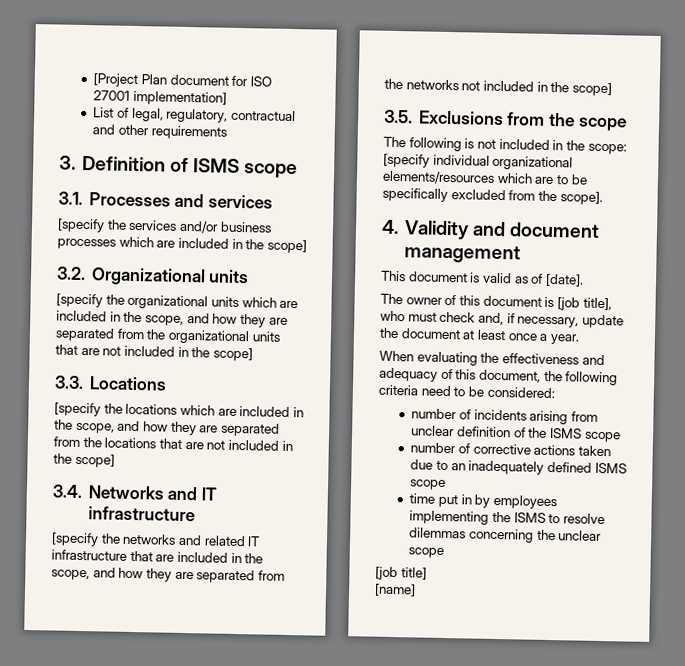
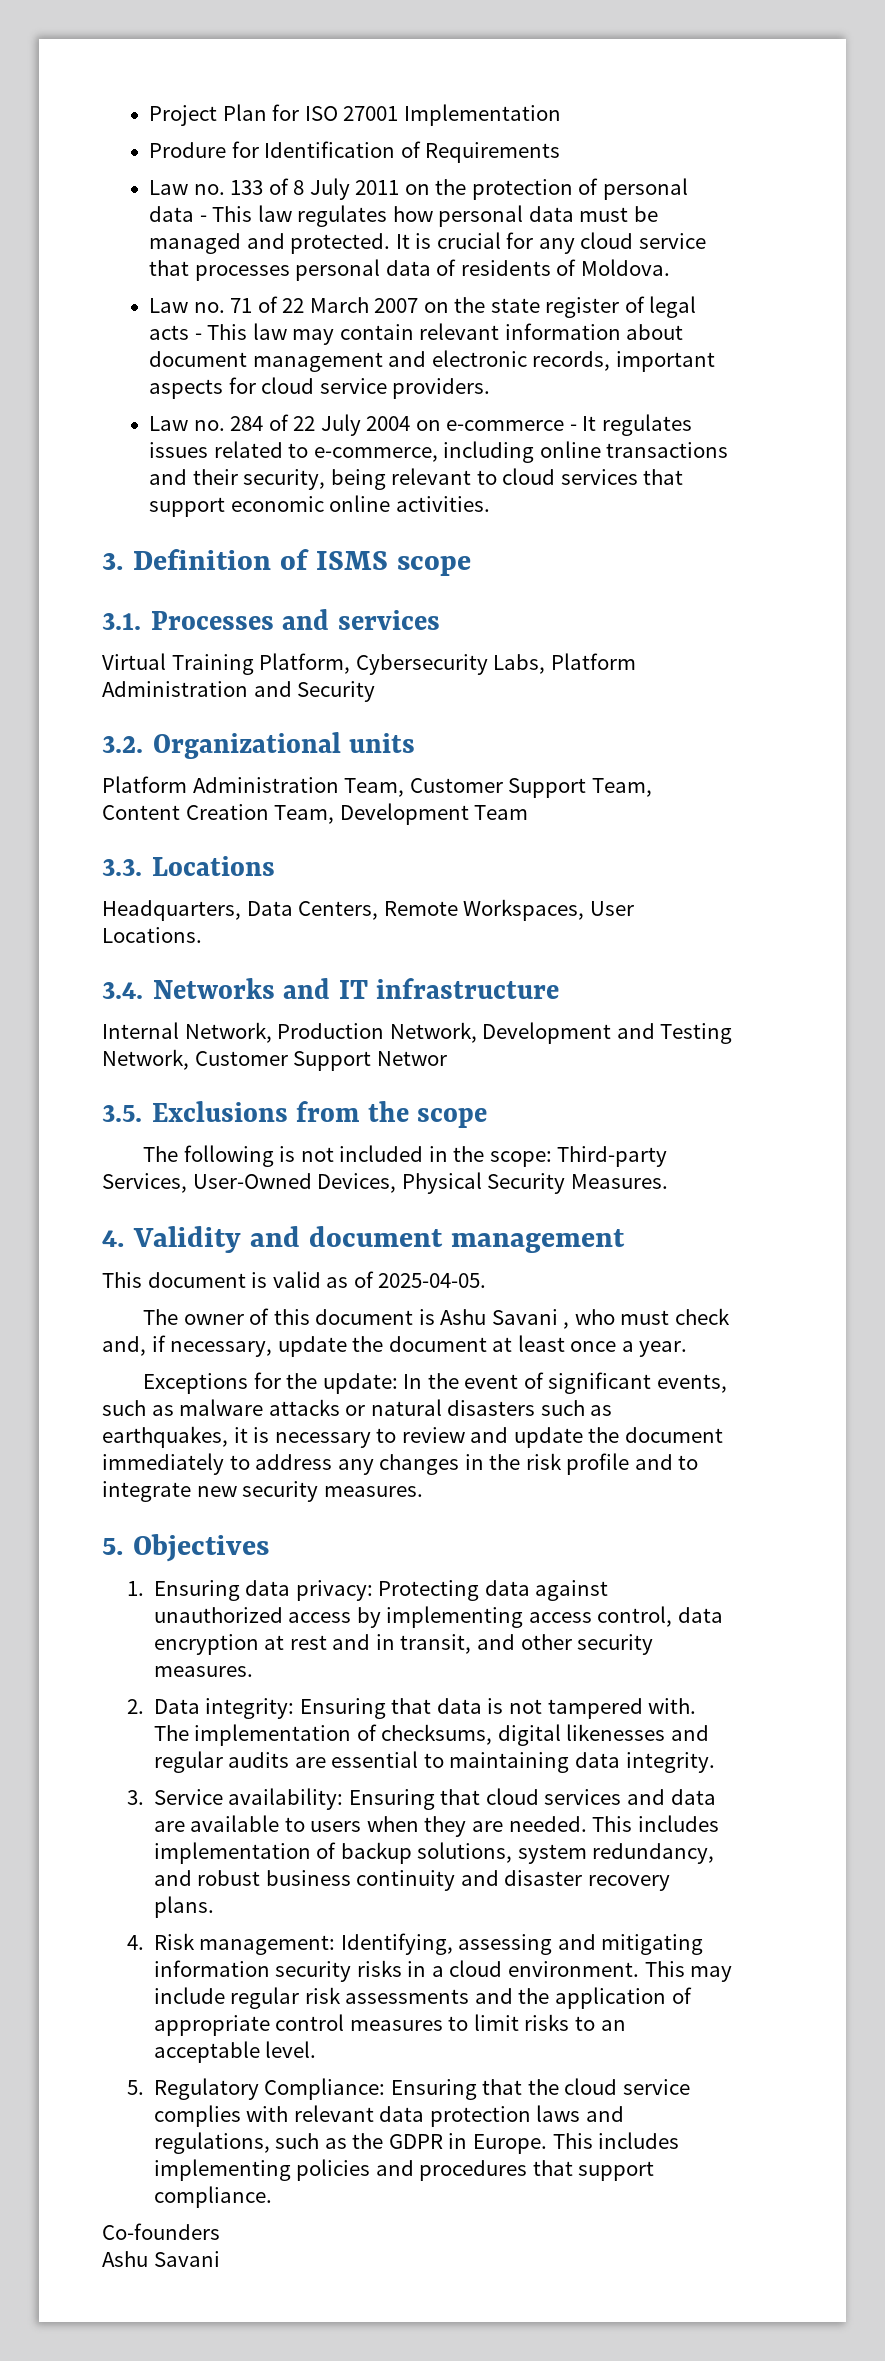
- [Project Plan document for ISO 27001 implementation]
- List of legal, regulatory, contractual and other requirements
+ Project Plan for ISO 27001 Implementation
+ Produre for Identification of Requirements
+ Law no. 133 of 8 July 2011 on the protection of personal data - This law regulates how personal data must be managed and protected. It is crucial for any cloud service that processes personal data of residents of Moldova.
+ Law no. 71 of 22 March 2007 on the state register of legal acts - This law may contain relevant information about document management and electronic records, important aspects for cloud service providers.
+ Law no. 284 of 22 July 2004 on e-commerce - It regulates issues related to e-commerce, including online transactions and their security, being relevant to cloud services that support economic online activities.
- [specify the services and/or business processes which are included in the scope]
+ Virtual Training Platform, Cybersecurity Labs, Platform Administration and Security
  3.2. Organizational units
- [specify the organizational units which are included in the scope, and how they are separated from the organizational units that are not included in the scope]
+ Platform Administration Team, Customer Support Team, Content Creation Team, Development Team
  3.3. Locations
- [specify the locations which are included in the scope, and how they are separated from the locations that are not included in the scope]
+ Headquarters, Data Centers, Remote Workspaces, User Locations.
- [specify the networks and related IT infrastructure that are included in the scope, and how they are separated from the networks not included in the scope]
+ Internal Network, Production Network, Development and Testing Network, Customer Support Networ
- The following is not included in the scope: [specify individual organizational elements/resources which are to be specifically excluded from the scope].
+ The following is not included in the scope: Third-party Services, User-Owned Devices, Physical Security Measures.
- This document is valid as of [date].
+ This document is valid as of 2025-04-05.
- The owner of this document is [job title], who must check and, if necessary, update the document at least once a year.
+ The owner of this document is Ashu Savani , who must check and, if necessary, update the document at least once a year.
- When evaluating the effectiveness and adequacy of this document, the following criteria need to be considered:
- number of incidents arising from unclear definition of the ISMS scope
- number of corrective actions taken due to an inadequately defined ISMS scope
- time put in by employees implementing the ISMS to resolve dilemmas concerning the unclear scope
- [job title]
- [name]
+ Exceptions for the update: In the event of significant events, such as malware attacks or natural disasters such as earthquakes, it is necessary to review and update the document immediately to address any changes in the risk profile and to integrate new security measures.
+ 5. Objectives
+ 1. Ensuring data privacy: Protecting data against unauthorized access by implementing access control, data encryption at rest and in transit, and other security measures.
+ 2. Data integrity: Ensuring that data is not tampered with. The implementation of checksums, digital likenesses and regular audits are essential to maintaining data integrity.
+ 3. Service availability: Ensuring that cloud services and data are available to users when they are needed. This includes implementation of backup solutions, system redundancy, and robust business continuity and disaster recovery plans.
+ 4. Risk management: Identifying, assessing and mitigating information security risks in a cloud environment. This may include regular risk assessments and the application of appropriate control measures to limit risks to an acceptable level.
+ 5. Regulatory Compliance: Ensuring that the cloud service complies with relevant data protection laws and regulations, such as the GDPR in Europe. This includes implementing policies and procedures that support compliance.
+ Co-founders
+ Ashu Savani

